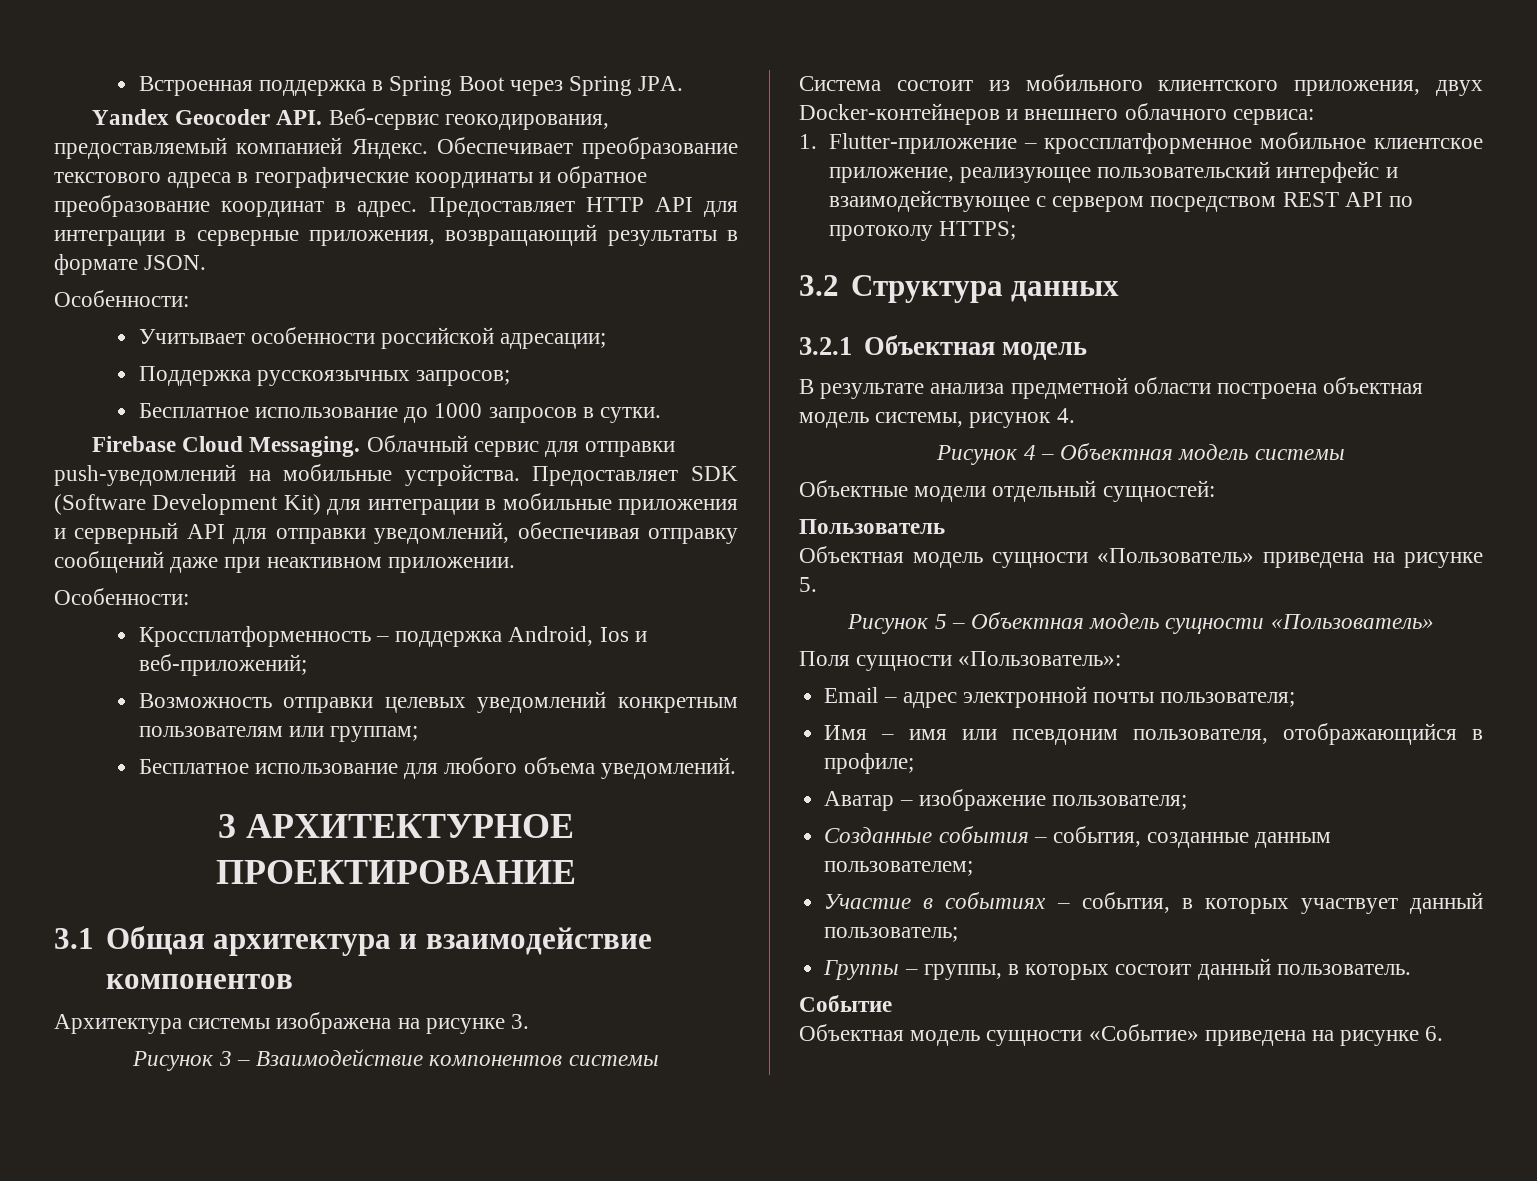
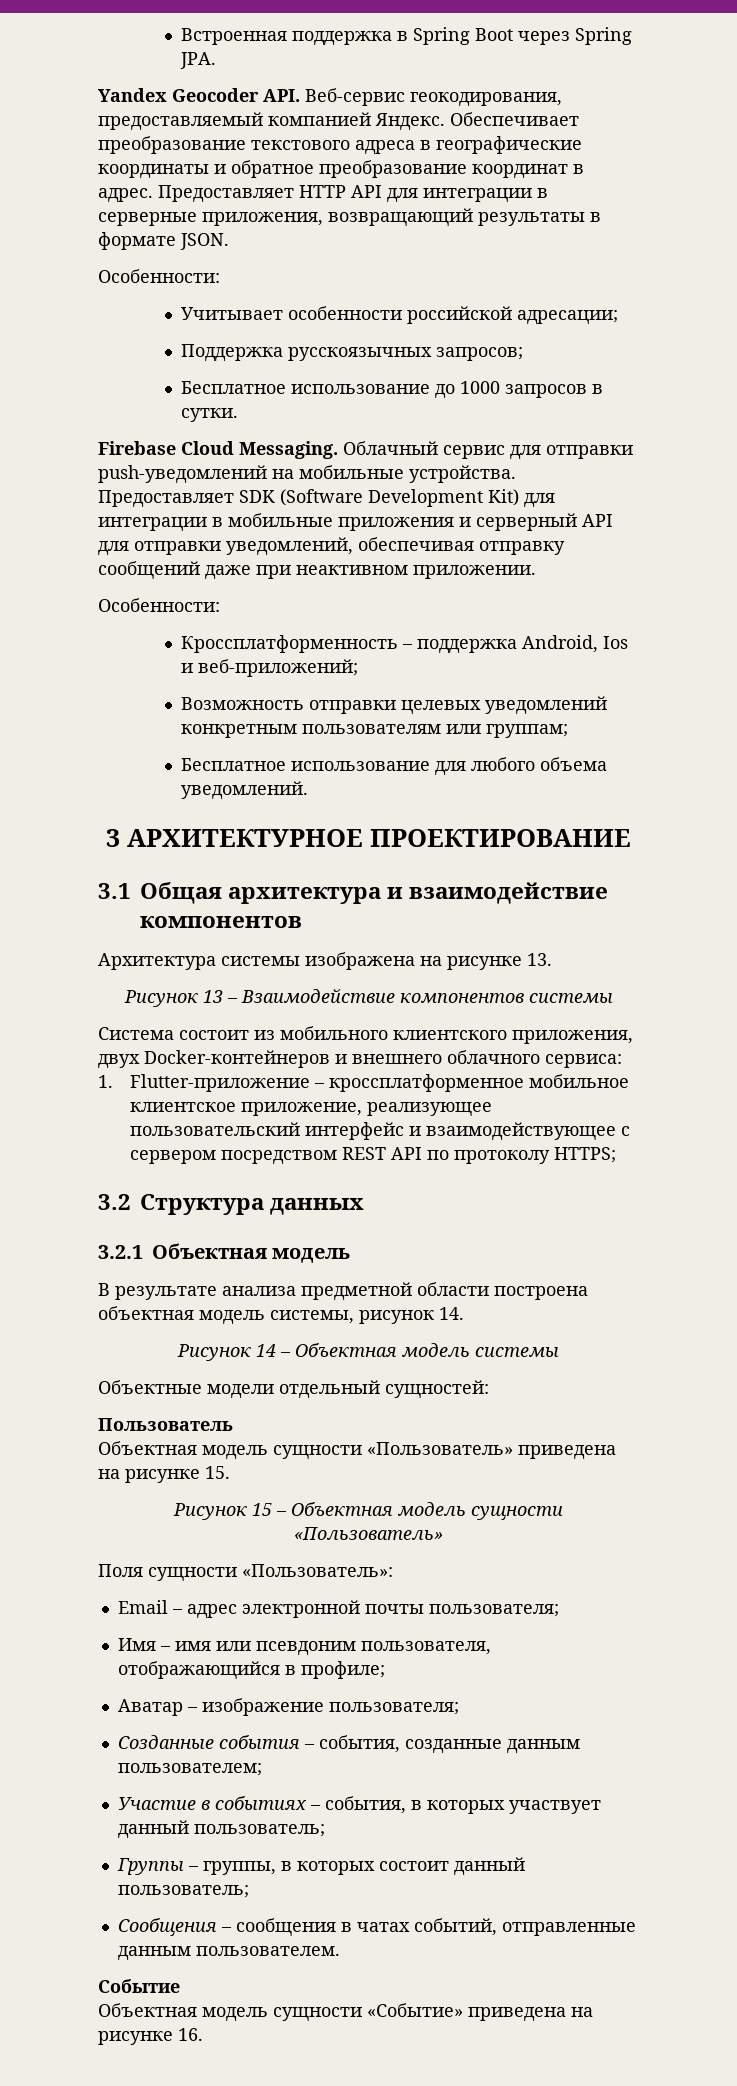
- Архитектура системы изображена на рисунке 3.
- Рисунок 3 – Взаимодействие компонентов системы
+ Архитектура системы изображена на рисунке 13.
+ Рисунок 13 – Взаимодействие компонентов системы
- В результате анализа предметной области построена объектная модель системы, рисунок 4.
- Рисунок 4 – Объектная модель системы
+ В результате анализа предметной области построена объектная модель системы, рисунок 14.
+ Рисунок 14 – Объектная модель системы
- Объектная модель сущности «Пользователь» приведена на рисунке 5.
- Рисунок 5 – Объектная модель сущности «Пользователь»
+ Объектная модель сущности «Пользователь» приведена на рисунке 15.
+ Рисунок 15 – Объектная модель сущности «Пользователь»
- Группы – группы, в которых состоит данный пользователь.
+ Группы – группы, в которых состоит данный пользователь;
+ Сообщения – сообщения в чатах событий, отправленные данным пользователем.
- Объектная модель сущности «Событие» приведена на рисунке 6.
+ Объектная модель сущности «Событие» приведена на рисунке 16.

